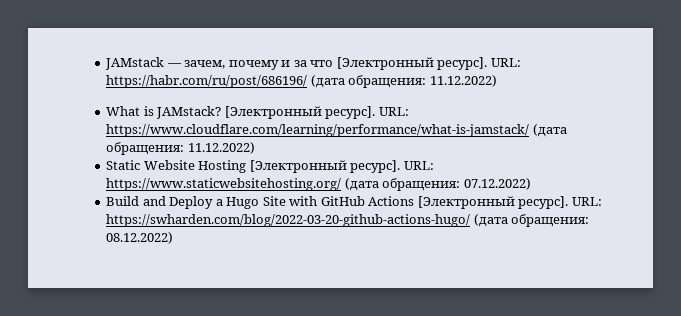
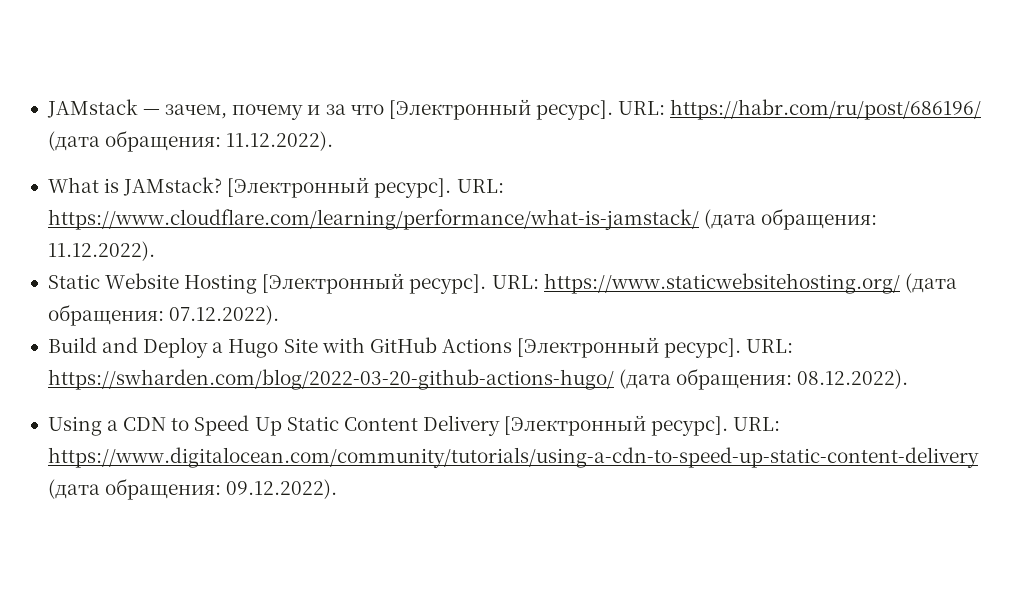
- URL: https://habr.com/ru/post/686196/ (дата обращения: 11.12.2022)
+ URL: https://habr.com/ru/post/686196/ (дата обращения: 11.12.2022).
- URL: https://www.cloudflare.com/learning/performance/what-is-jamstack/ (дата обращения: 11.12.2022)
+ URL: https://www.cloudflare.com/learning/performance/what-is-jamstack/ (дата обращения: 11.12.2022).
- URL: https://www.staticwebsitehosting.org/ (дата обращения: 07.12.2022)
+ URL: https://www.staticwebsitehosting.org/ (дата обращения: 07.12.2022).
- URL: https://swharden.com/blog/2022-03-20-github-actions-hugo/ (дата обращения: 08.12.2022)
+ URL: https://swharden.com/blog/2022-03-20-github-actions-hugo/ (дата обращения: 08.12.2022).
+ Using a CDN to Speed Up Static Content Delivery [Электронный ресурс]. URL: https://www.digitalocean.com/community/tutorials/using-a-cdn-to-speed-up-static-content-delivery (дата обращения: 09.12.2022).

